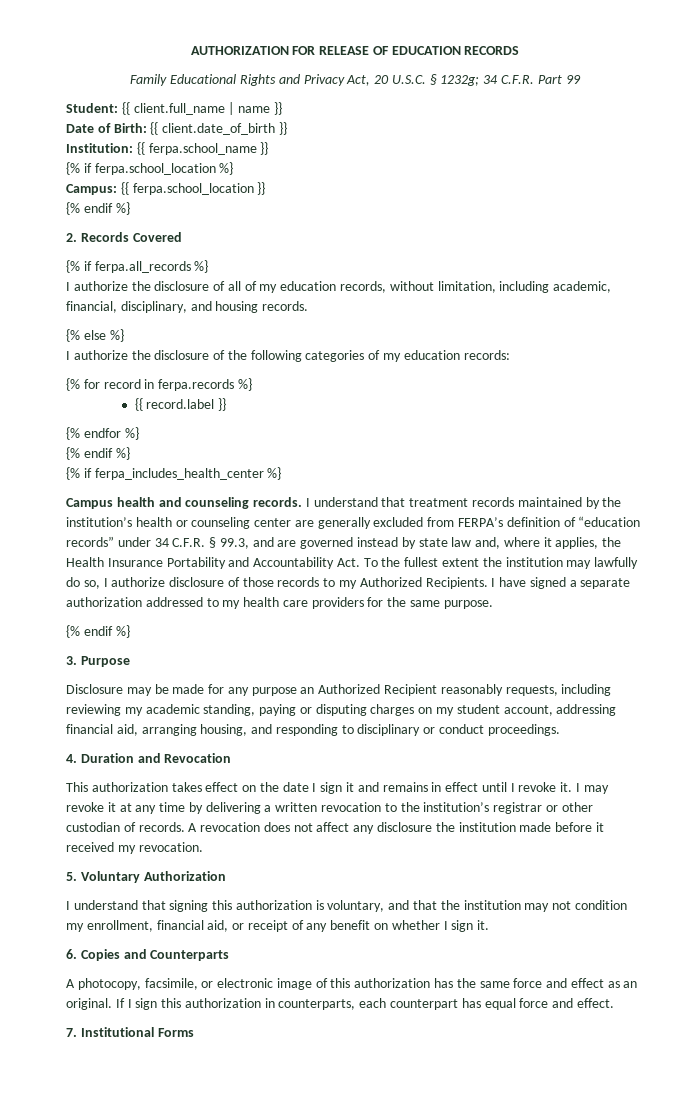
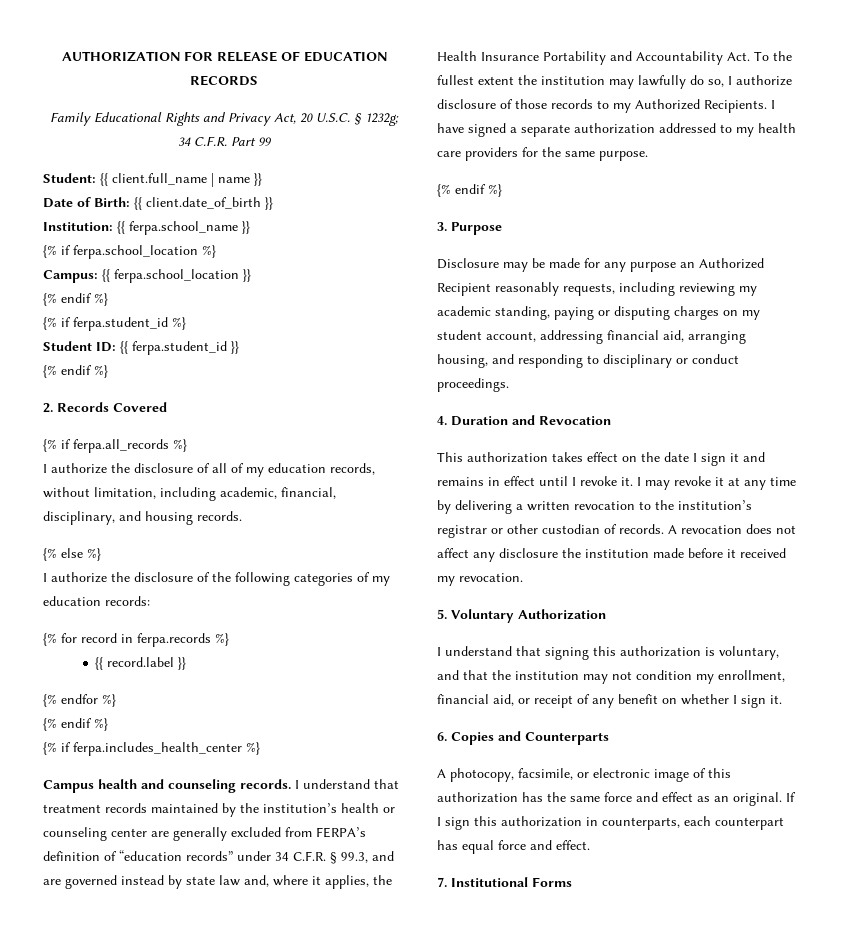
+ {% if ferpa.student_id %}
+ Student ID: {{ ferpa.student_id }}
+ {% endif %}
- {% if ferpa_includes_health_center %}
+ {% if ferpa.includes_health_center %}

